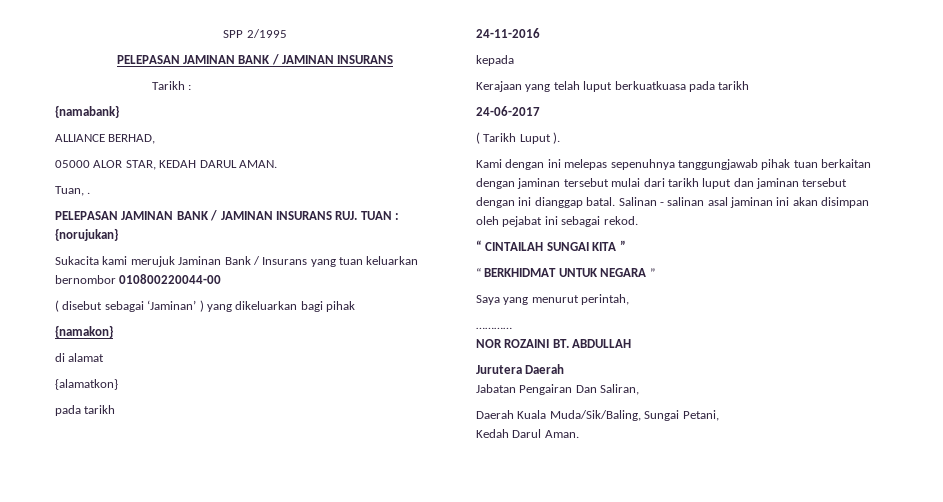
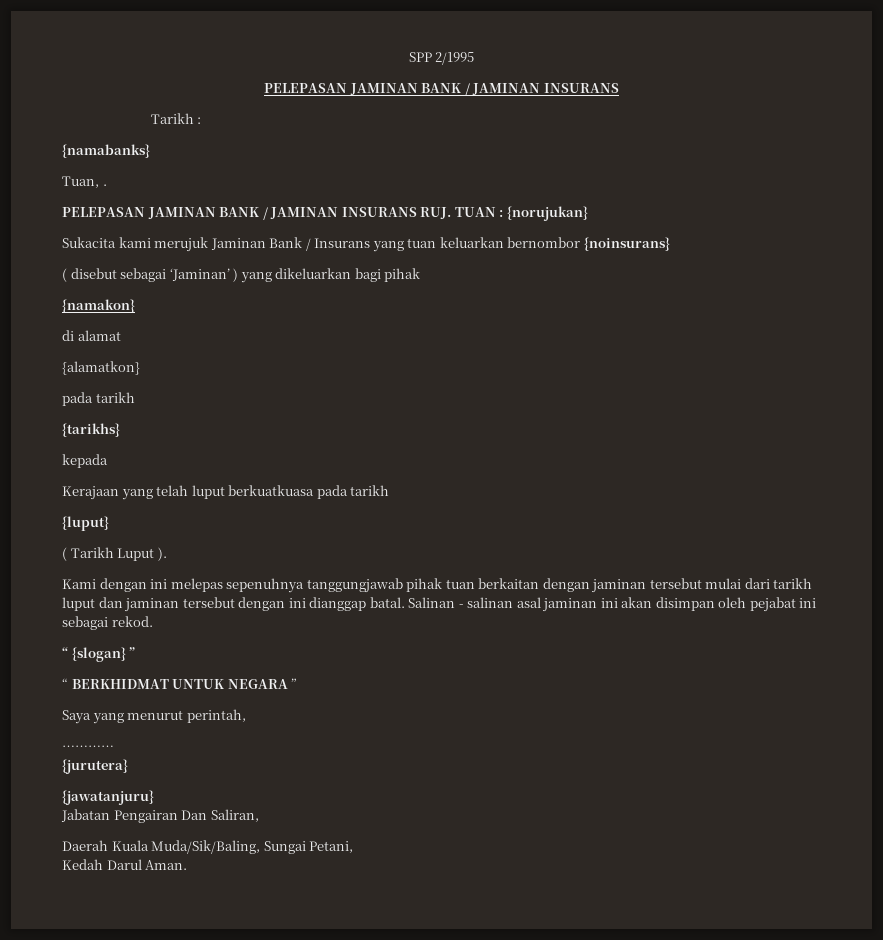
- {namabank}
- ALLIANCE BERHAD,
- 05000 ALOR STAR, KEDAH DARUL AMAN.
+ {namabanks}
- Sukacita kami merujuk Jaminan Bank / Insurans yang tuan keluarkan bernombor 010800220044-00
+ Sukacita kami merujuk Jaminan Bank / Insurans yang tuan keluarkan bernombor {noinsurans}
- 24-11-2016
+ {tarikhs}
- 24-06-2017
+ {luput}
- “ CINTAILAH SUNGAI KITA ”
+ “ {slogan} ”
- NOR ROZAINI BT. ABDULLAH
- Jurutera Daerah
+ {jurutera}
+ {jawatanjuru}

